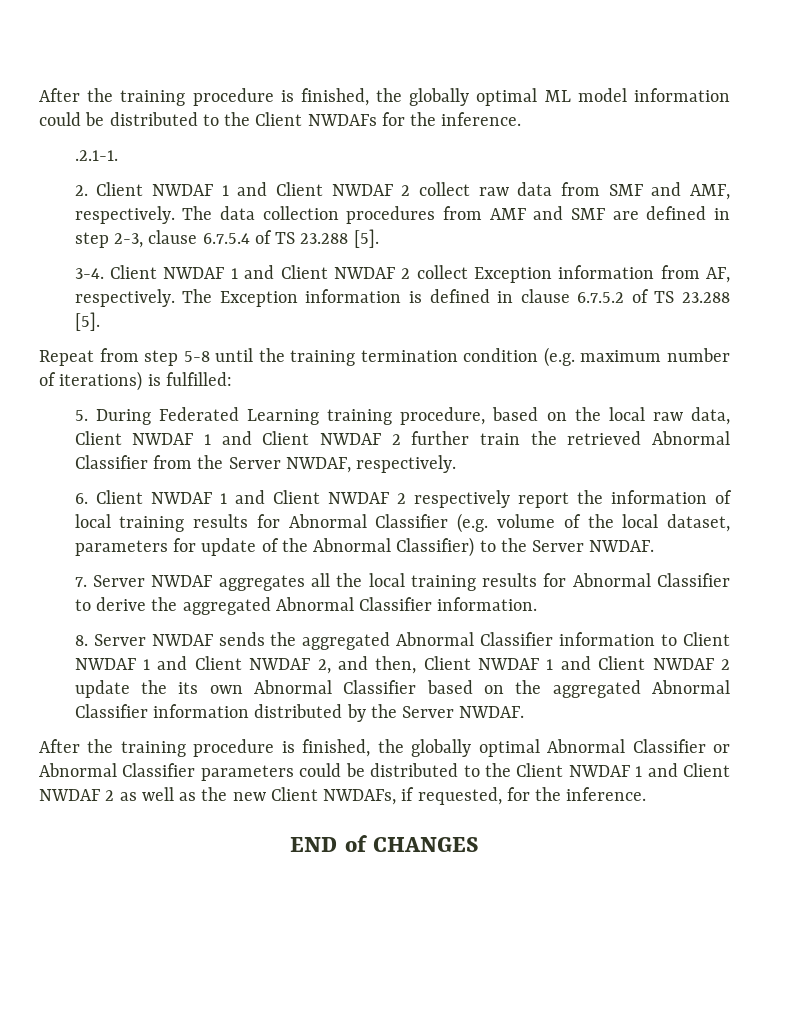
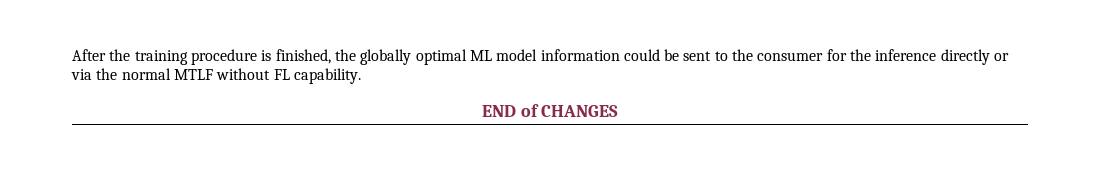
- After the training procedure is finished, the globally optimal ML model information could be distributed to the Client NWDAFs for the inference.
- .2.1-1.
- 2. Client NWDAF 1 and Client NWDAF 2 collect raw data from SMF and AMF, respectively. The data collection procedures from AMF and SMF are defined in step 2-3, clause 6.7.5.4 of TS 23.288 [5].
- 3-4. Client NWDAF 1 and Client NWDAF 2 collect Exception information from AF, respectively. The Exception information is defined in clause 6.7.5.2 of TS 23.288 [5].
- Repeat from step 5-8 until the training termination condition (e.g. maximum number of iterations) is fulfilled:
- 5. During Federated Learning training procedure, based on the local raw data, Client NWDAF 1 and Client NWDAF 2 further train the retrieved Abnormal Classifier from the Server NWDAF, respectively.
- 6. Client NWDAF 1 and Client NWDAF 2 respectively report the information of local training results for Abnormal Classifier (e.g. volume of the local dataset, parameters for update of the Abnormal Classifier) to the Server NWDAF.
- 7. Server NWDAF aggregates all the local training results for Abnormal Classifier to derive the aggregated Abnormal Classifier information.
- 8. Server NWDAF sends the aggregated Abnormal Classifier information to Client NWDAF 1 and Client NWDAF 2, and then, Client NWDAF 1 and Client NWDAF 2 update the its own Abnormal Classifier based on the aggregated Abnormal Classifier information distributed by the Server NWDAF.
- After the training procedure is finished, the globally optimal Abnormal Classifier or Abnormal Classifier parameters could be distributed to the Client NWDAF 1 and Client NWDAF 2 as well as the new Client NWDAFs, if requested, for the inference.
+ After the training procedure is finished, the globally optimal ML model information could be sent to the consumer for the inference directly or via the normal MTLF without FL capability.

